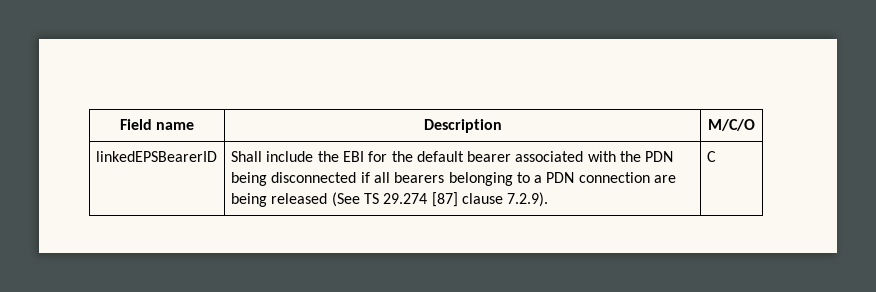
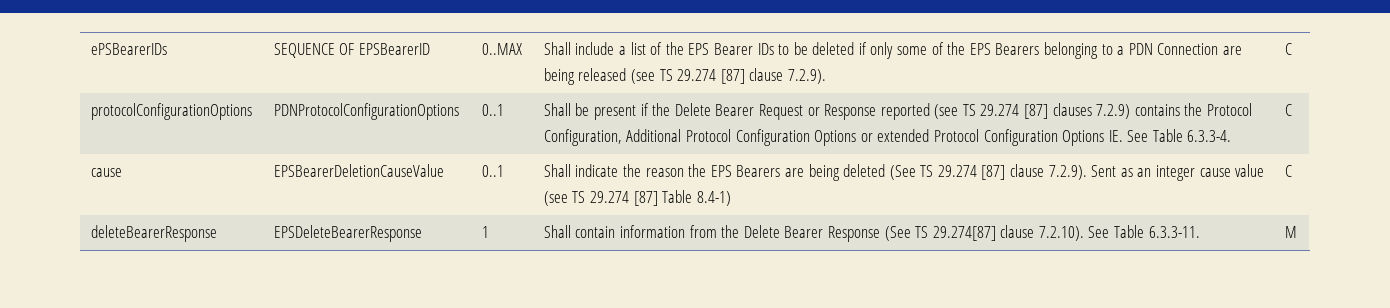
- Field name | Description | M/C/O
- linkedEPSBearerID | Shall include the EBI for the default bearer associated with the PDN being disconnected if all bearers belonging to a PDN connection are being released (See TS 29.274 [87] clause 7.2.9). | C
+ ePSBearerIDs | SEQUENCE OF EPSBearerID | 0..MAX | Shall include a list of the EPS Bearer IDs to be deleted if only some of the EPS Bearers belonging to a PDN Connection are being released (see TS 29.274 [87] clause 7.2.9). | C
+ protocolConfigurationOptions | PDNProtocolConfigurationOptions | 0..1 | Shall be present if the Delete Bearer Request or Response reported (see TS 29.274 [87] clauses 7.2.9) contains the Protocol Configuration, Additional Protocol Configuration Options or extended Protocol Configuration Options IE. See Table 6.3.3-4. | C
+ cause | EPSBearerDeletionCauseValue | 0..1 | Shall indicate the reason the EPS Bearers are being deleted (See TS 29.274 [87] clause 7.2.9). Sent as an integer cause value (see TS 29.274 [87] Table 8.4-1) | C
+ deleteBearerResponse | EPSDeleteBearerResponse | 1 | Shall contain information from the Delete Bearer Response (See TS 29.274[87] clause 7.2.10). See Table 6.3.3-11. | M

